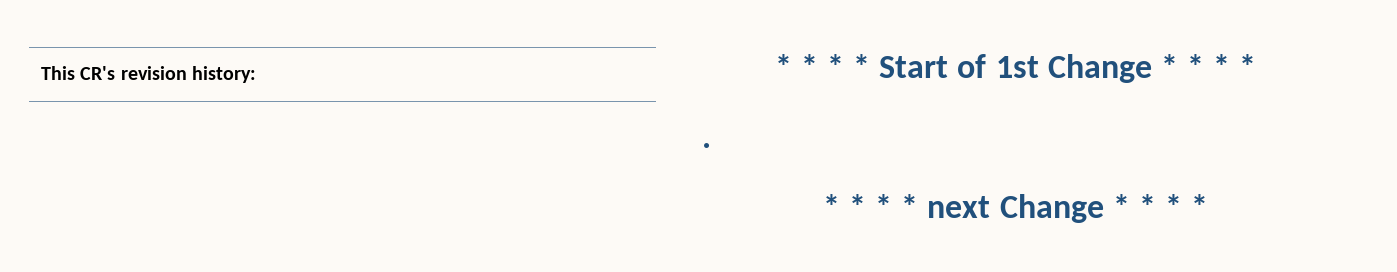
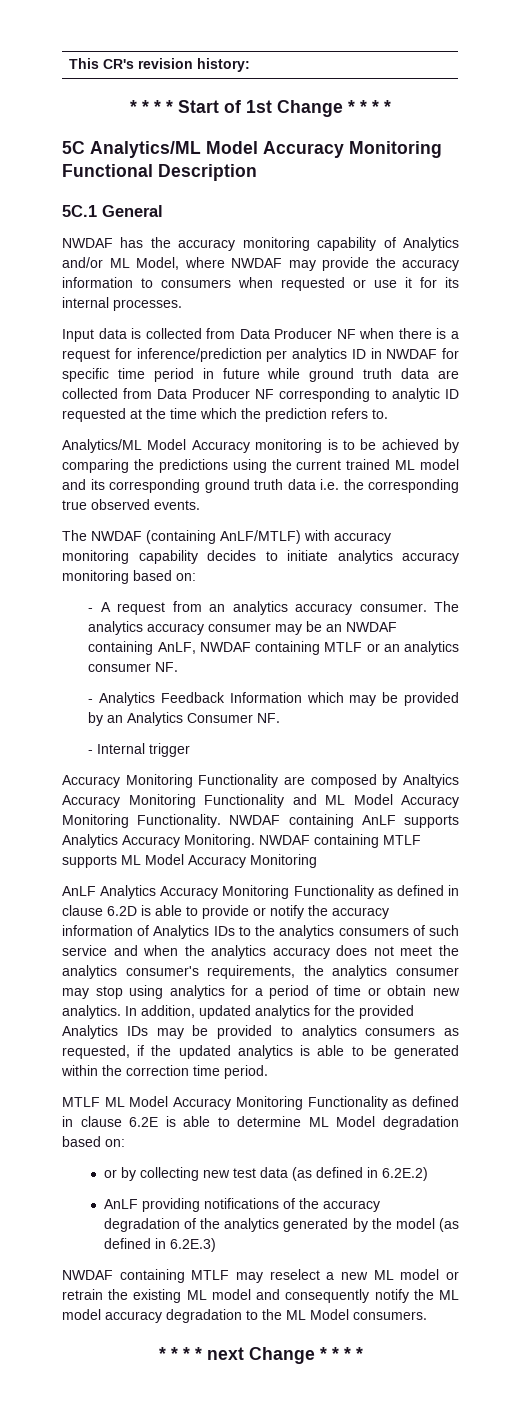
- .
+ 5C Analytics/ML Model Accuracy Monitoring Functional Description
+ 5C.1 General
+ NWDAF has the accuracy monitoring capability of Analytics and/or ML Model, where NWDAF may provide the accuracy information to consumers when requested or use it for its internal processes.
+ Input data is collected from Data Producer NF when there is a request for inference/prediction per analytics ID in NWDAF for specific time period in future while ground truth data are collected from Data Producer NF corresponding to analytic ID requested at the time which the prediction refers to.
+ Analytics/ML Model Accuracy monitoring is to be achieved by comparing the predictions using the current trained ML model and its corresponding ground truth data i.e. the corresponding true observed events.
+ The NWDAF (containing AnLF/MTLF) with accuracy monitoring capability decides to initiate analytics accuracy monitoring based on:
+ - A request from an analytics accuracy consumer. The analytics accuracy consumer may be an NWDAF containing AnLF, NWDAF containing MTLF or an analytics consumer NF.
+ - Analytics Feedback Information which may be provided by an Analytics Consumer NF.
+ - Internal trigger
+ Accuracy Monitoring Functionality are composed by Analtyics Accuracy Monitoring Functionality and ML Model Accuracy Monitoring Functionality. NWDAF containing AnLF supports Analytics Accuracy Monitoring. NWDAF containing MTLF supports ML Model Accuracy Monitoring
+ AnLF Analytics Accuracy Monitoring Functionality as defined in clause 6.2D is able to provide or notify the accuracy information of Analytics IDs to the analytics consumers of such service and when the analytics accuracy does not meet the analytics consumer's requirements, the analytics consumer may stop using analytics for a period of time or obtain new analytics. In addition, updated analytics for the provided Analytics IDs may be provided to analytics consumers as requested, if the updated analytics is able to be generated within the correction time period.
+ MTLF ML Model Accuracy Monitoring Functionality as defined in clause 6.2E is able to determine ML Model degradation based on:
+ or by collecting new test data (as defined in 6.2E.2)
+ AnLF providing notifications of the accuracy degradation of the analytics generated by the model (as defined in 6.2E.3)
+ NWDAF containing MTLF may reselect a new ML model or retrain the existing ML model and consequently notify the ML model accuracy degradation to the ML Model consumers.

